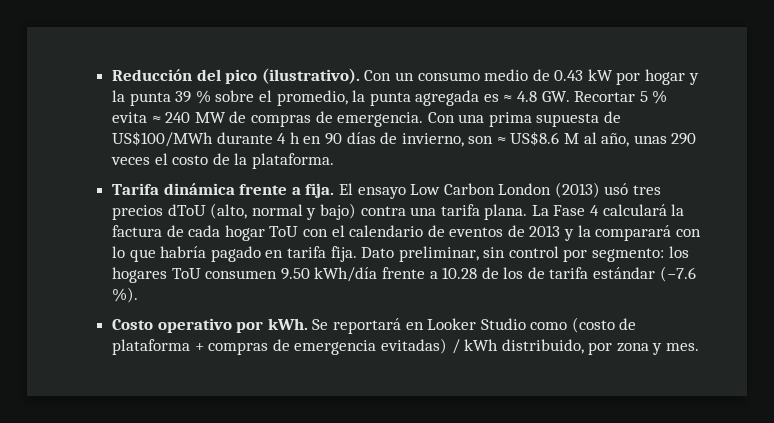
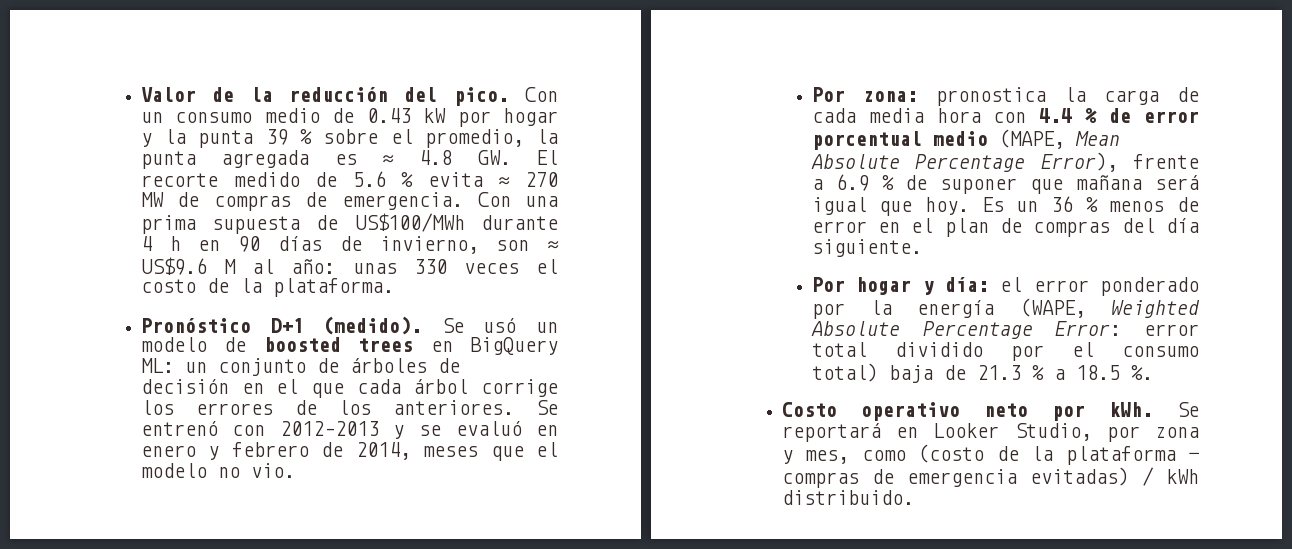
- Reducción del pico (ilustrativo).
+ Valor de la reducción del pico.
- Con un consumo medio de 0.43 kW por hogar y la punta 39 % sobre el promedio, la punta agregada es ≈ 4.8 GW. Recortar 5 % evita ≈ 240 MW de compras de emergencia.
+ Con un consumo medio de 0.43 kW por hogar y la punta 39 % sobre el promedio, la punta agregada es ≈ 4.8 GW. El recorte medido de 5.6 % evita ≈ 270 MW de compras de emergencia.
- Con una prima supuesta de US$100/MWh durante 4 h en 90 días de invierno, son ≈ US$8.6 M al año, unas 290 veces el costo de la plataforma.
+ Con una prima supuesta de US$100/MWh durante 4 h en 90 días de invierno, son ≈ US$9.6 M al año: unas 330 veces el costo de la plataforma.
- Tarifa dinámica frente a fija. El ensayo Low Carbon London (2013) usó tres precios dToU (alto, normal y bajo) contra una tarifa plana. La Fase 4 calculará la factura de cada hogar ToU con el calendario de eventos de 2013 y la comparará con lo que habría pagado en tarifa fija. Dato preliminar, sin control por segmento: los hogares ToU consumen 9.50 kWh/día frente a 10.28 de los de tarifa estándar (−7.6 %).
+ Pronóstico D+1 (medido). Se usó un modelo de boosted trees en BigQuery ML: un conjunto de árboles de decisión en el que cada árbol corrige los errores de los anteriores. Se entrenó con 2012–2013 y se evaluó en enero y febrero de 2014, meses que el modelo no vio.
+ Por zona: pronostica la carga de cada media hora con 4.4 % de error porcentual medio (MAPE, Mean Absolute Percentage Error), frente a 6.9 % de suponer que mañana será igual que hoy. Es un 36 % menos de error en el plan de compras del día siguiente.
+ Por hogar y día: el error ponderado por la energía (WAPE, Weighted Absolute Percentage Error: error total dividido por el consumo total) baja de 21.3 % a 18.5 %.
- Costo operativo por kWh.
+ Costo operativo neto por kWh.
- Se reportará en Looker Studio como (costo de plataforma + compras de emergencia evitadas) / kWh distribuido, por zona y mes.
+ Se reportará en Looker Studio, por zona y mes, como (costo de la plataforma − compras de emergencia evitadas) / kWh distribuido.

